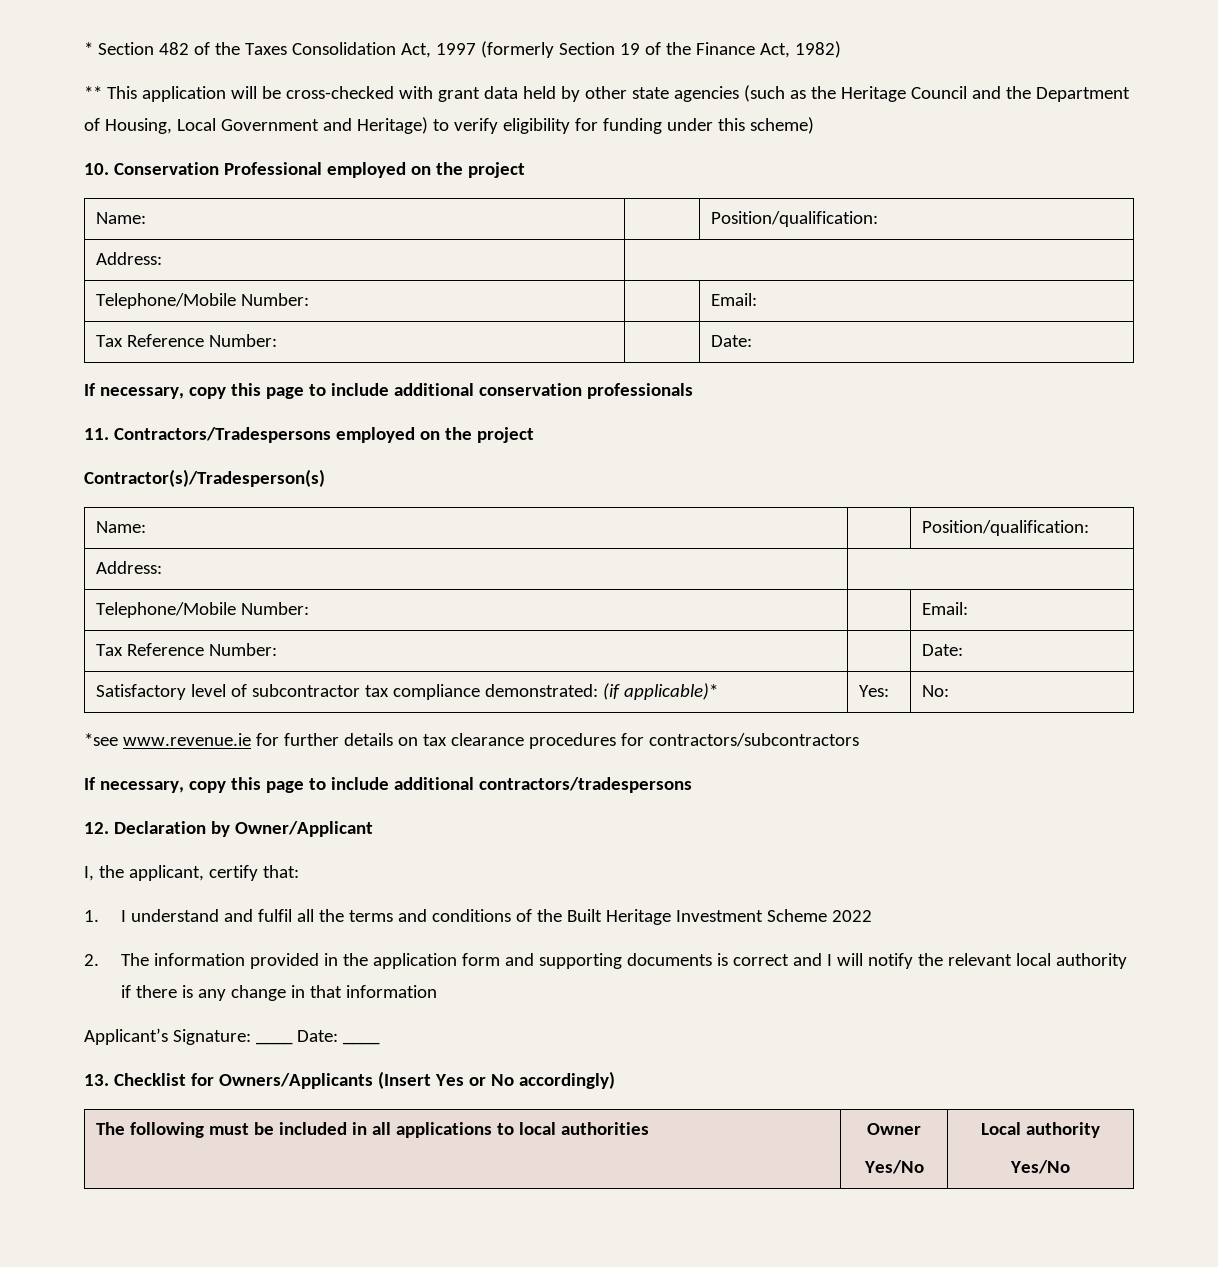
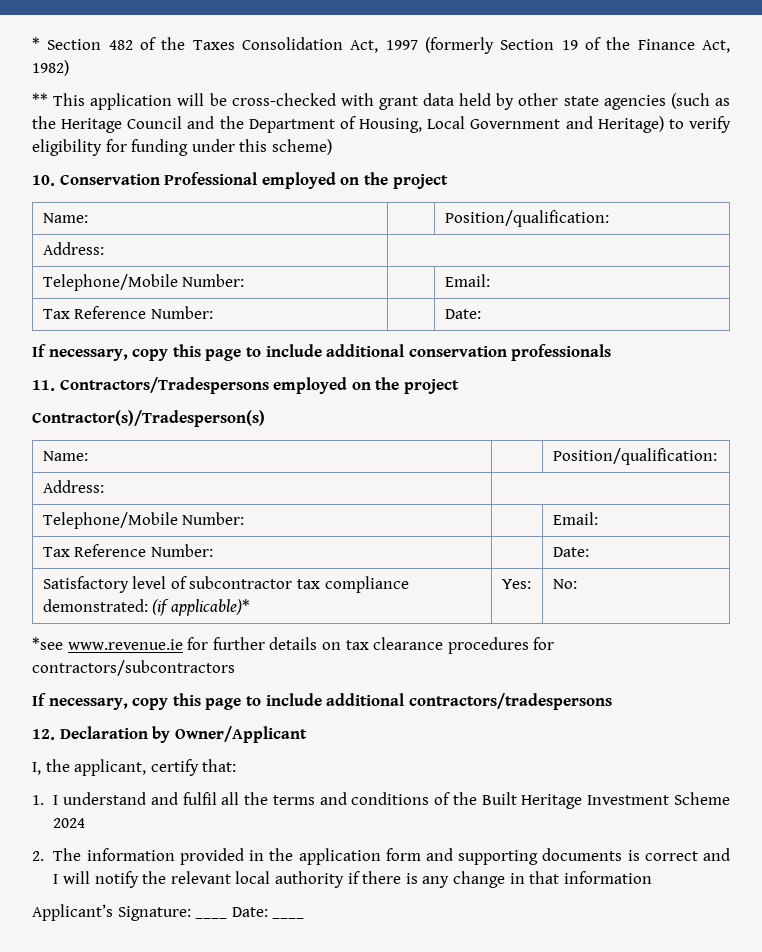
- 1. I understand and fulfil all the terms and conditions of the Built Heritage Investment Scheme 2022
+ 1. I understand and fulfil all the terms and conditions of the Built Heritage Investment Scheme 2024
- 13. Checklist for Owners/Applicants (Insert Yes or No accordingly)
- The following must be included in all applications to local authorities | Owner
- Yes/No | Local authority
- Yes/No

